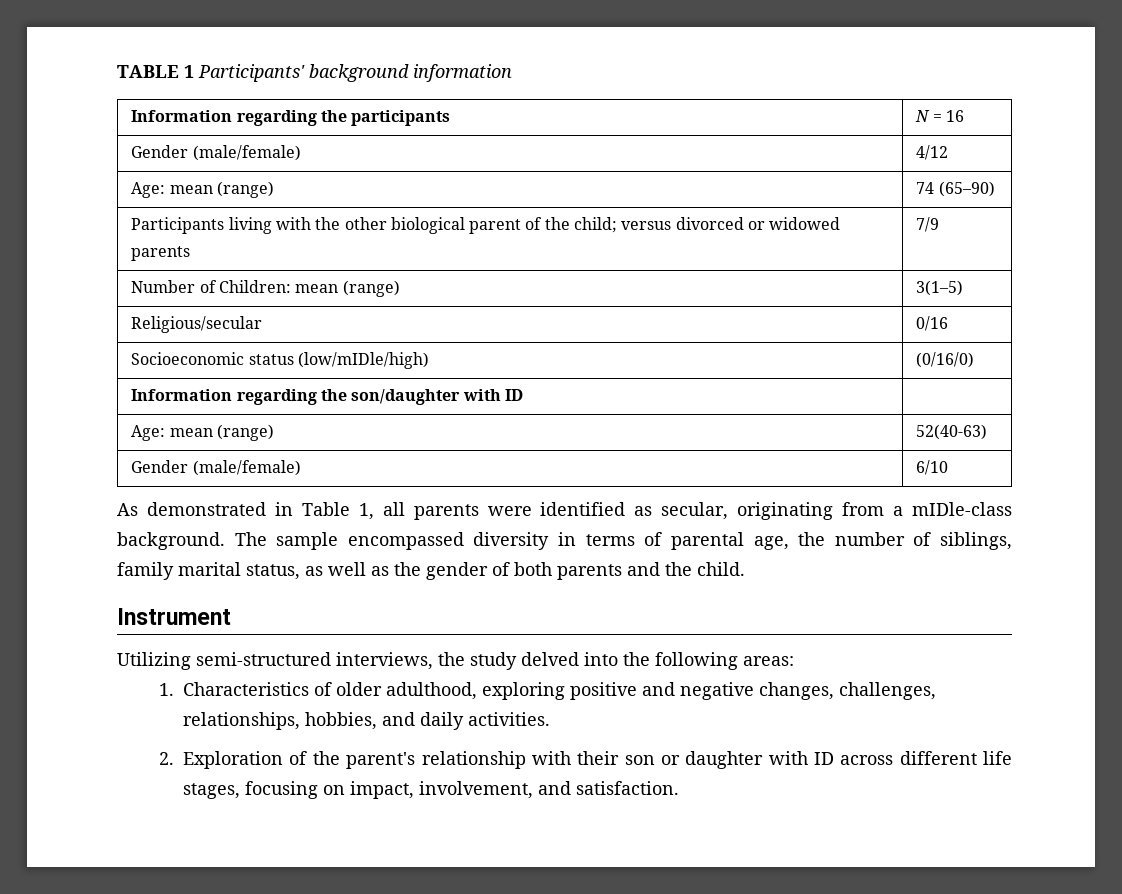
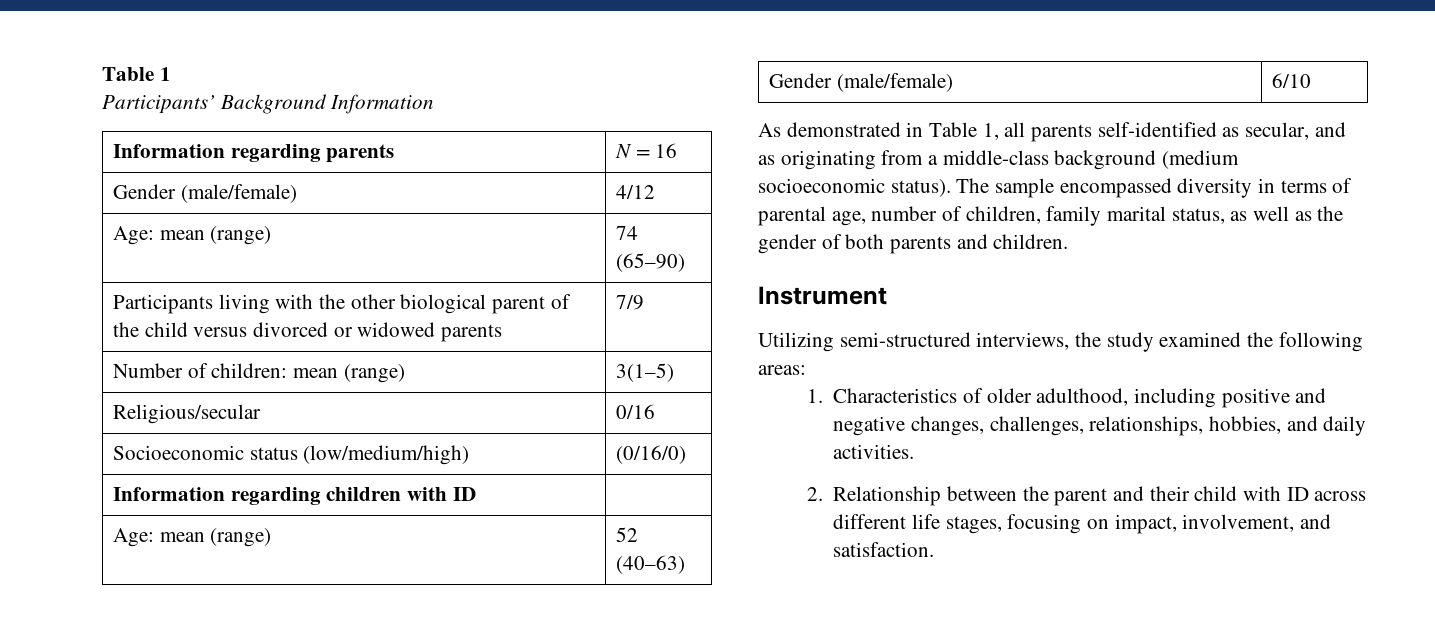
- TABLE 1 Participants' background information
- Information regarding the participants | N = 16
+ Table 1
+ Participants’ Background Information
+ Information regarding parents | N = 16
- Participants living with the other biological parent of the child; versus divorced or widowed parents | 7/9
+ Participants living with the other biological parent of the child versus divorced or widowed parents | 7/9
- Number of Children: mean (range) | 3(1–5)
+ Number of children: mean (range) | 3(1–5)
- Socioeconomic status (low/mIDle/high) | (0/16/0)
+ Socioeconomic status (low/medium/high) | (0/16/0)
- Information regarding the son/daughter with ID |
+ Information regarding children with ID |
- Age: mean (range) | 52(40-63)
+ Age: mean (range) | 52 (40–63)
- As demonstrated in Table 1, all parents were identified as secular, originating from a mIDle-class background.
+ As demonstrated in Table 1, all parents self-identified as secular, and as originating from a middle-class background (medium socioeconomic status).
- The sample encompassed diversity in terms of parental age, the number of siblings, family marital status, as well as the gender of both parents and the child.
+ The sample encompassed diversity in terms of parental age, number of children, family marital status, as well as the gender of both parents and children.
- Utilizing semi-structured interviews, the study delved into the following areas:
+ Utilizing semi-structured interviews, the study examined the following areas:
- 1. Characteristics of older adulthood, exploring positive and negative changes, challenges, relationships, hobbies, and daily activities.
+ 1. Characteristics of older adulthood, including positive and negative changes, challenges, relationships, hobbies, and daily activities.
- 2. Exploration of the parent's relationship with their son or daughter with ID across different life stages, focusing on impact, involvement, and satisfaction.
+ 2. Relationship between the parent and their child with ID across different life stages, focusing on impact, involvement, and satisfaction.

